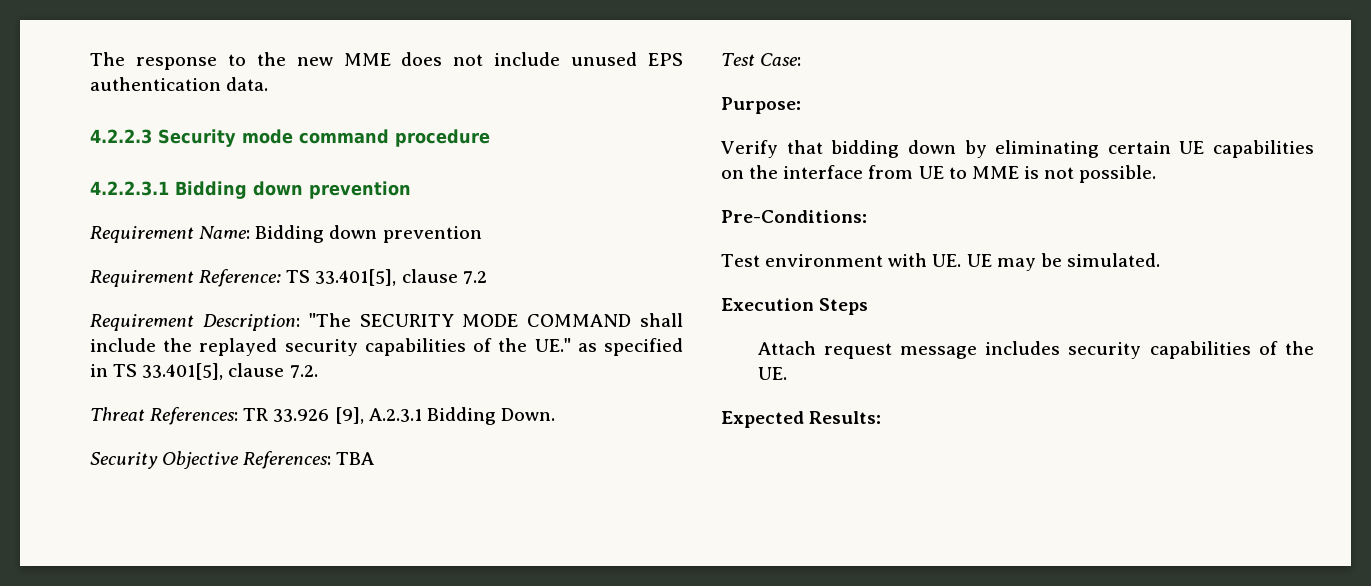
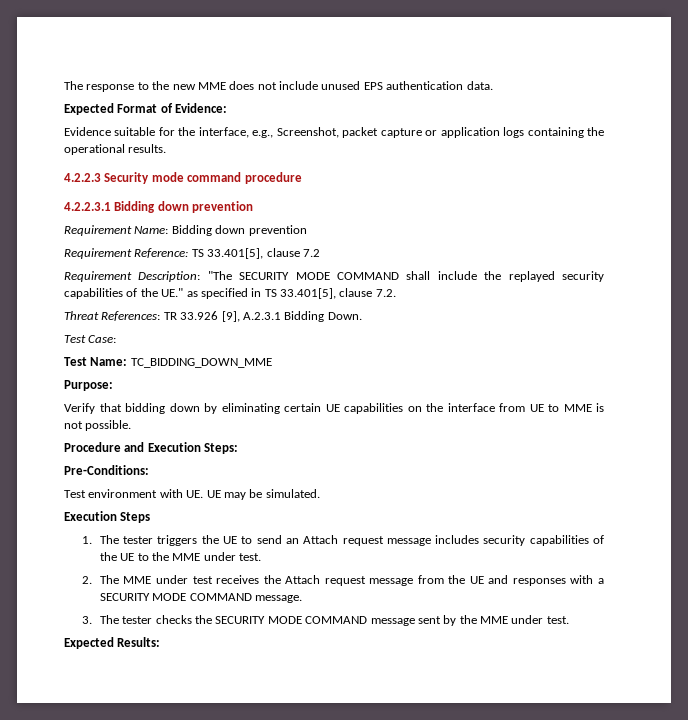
+ Expected Format of Evidence:
+ Evidence suitable for the interface, e.g., Screenshot, packet capture or application logs containing the operational results.
- Security Objective References: TBA
  Test Case:
+ Test Name: TC_BIDDING_DOWN_MME
+ Procedure and Execution Steps:
- Attach request message includes security capabilities of the UE.
+ 1. The tester triggers the UE to send an Attach request message includes security capabilities of the UE to the MME under test.
+ 2. The MME under test receives the Attach request message from the UE and responses with a SECURITY MODE COMMAND message.
+ 3. The tester checks the SECURITY MODE COMMAND message sent by the MME under test.

